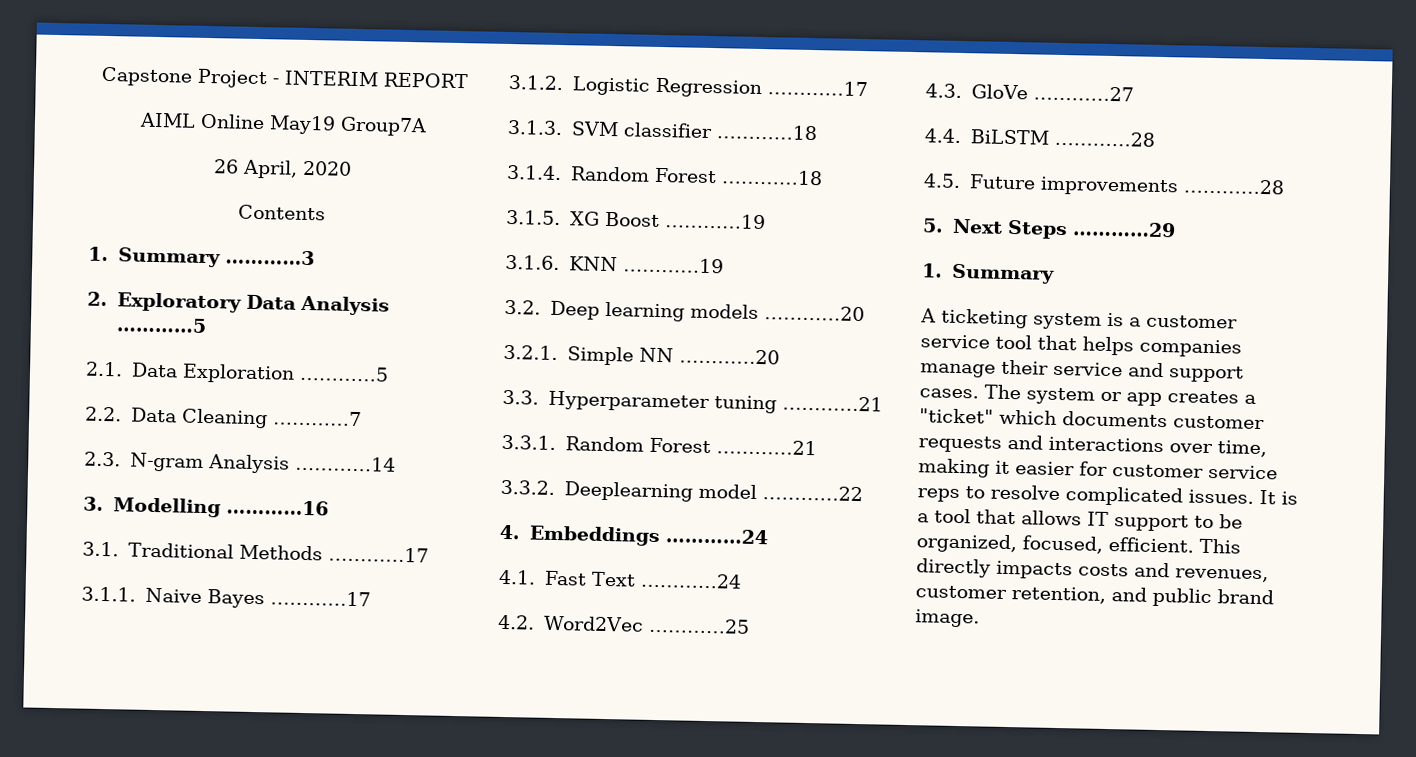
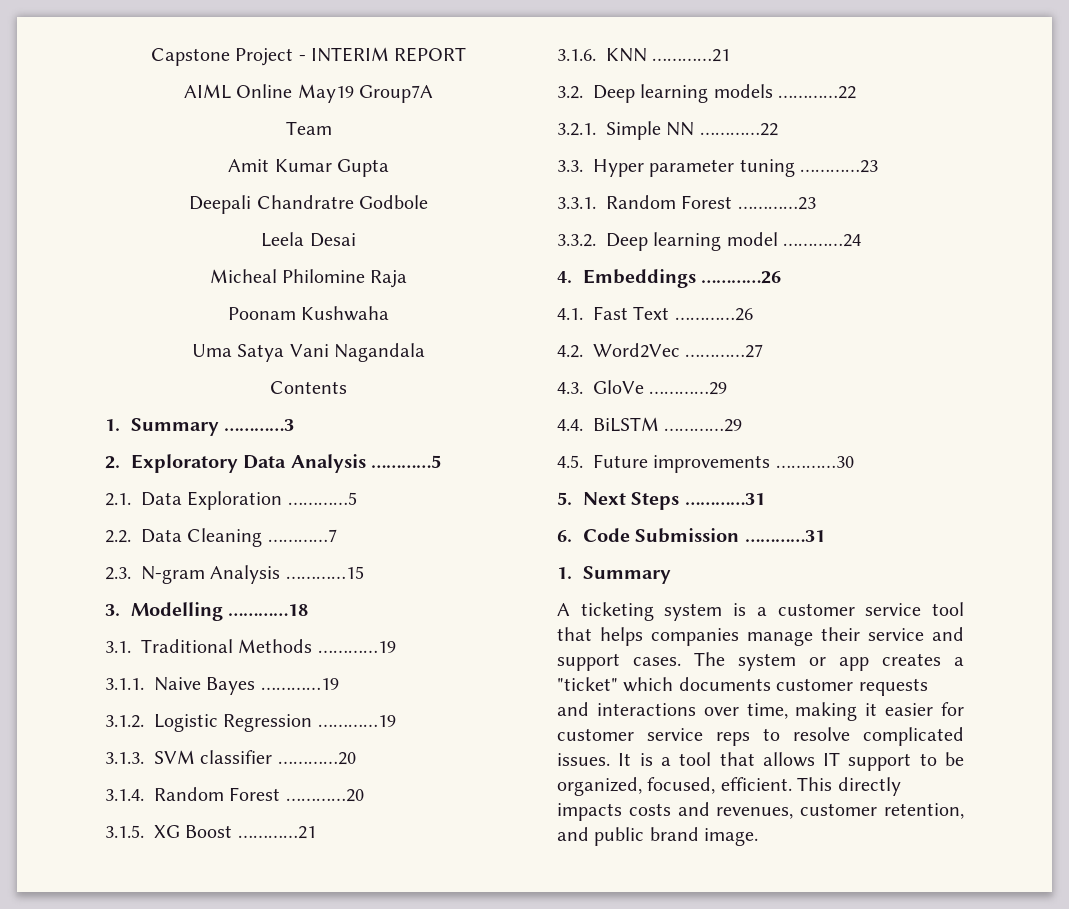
- 26 April, 2020
+ Team
+ Amit Kumar Gupta
+ Deepali Chandratre Godbole
+ Leela Desai
+ Micheal Philomine Raja
+ Poonam Kushwaha
+ Uma Satya Vani Nagandala
- 2.3. N-gram Analysis …………14
+ 2.3. N-gram Analysis …………15
- 3. Modelling …………16
+ 3. Modelling …………18
- 3.1. Traditional Methods …………17
+ 3.1. Traditional Methods …………19
- 3.1.1. Naive Bayes …………17
+ 3.1.1. Naive Bayes …………19
- 3.1.2. Logistic Regression …………17
+ 3.1.2. Logistic Regression …………19
- 3.1.3. SVM classifier …………18
+ 3.1.3. SVM classifier …………20
- 3.1.4. Random Forest …………18
+ 3.1.4. Random Forest …………20
- 3.1.5. XG Boost …………19
+ 3.1.5. XG Boost …………21
- 3.1.6. KNN …………19
+ 3.1.6. KNN …………21
- 3.2. Deep learning models …………20
+ 3.2. Deep learning models …………22
- 3.2.1. Simple NN …………20
+ 3.2.1. Simple NN …………22
- 3.3. Hyperparameter tuning …………21
+ 3.3. Hyper parameter tuning …………23
- 3.3.1. Random Forest …………21
+ 3.3.1. Random Forest …………23
- 3.3.2. Deeplearning model …………22
+ 3.3.2. Deep learning model …………24
- 4. Embeddings …………24
+ 4. Embeddings …………26
- 4.1. Fast Text …………24
+ 4.1. Fast Text …………26
- 4.2. Word2Vec …………25
+ 4.2. Word2Vec …………27
- 4.3. GloVe …………27
+ 4.3. GloVe …………29
- 4.4. BiLSTM …………28
+ 4.4. BiLSTM …………29
- 4.5. Future improvements …………28
+ 4.5. Future improvements …………30
- 5. Next Steps …………29
+ 5. Next Steps …………31
+ 6. Code Submission …………31

